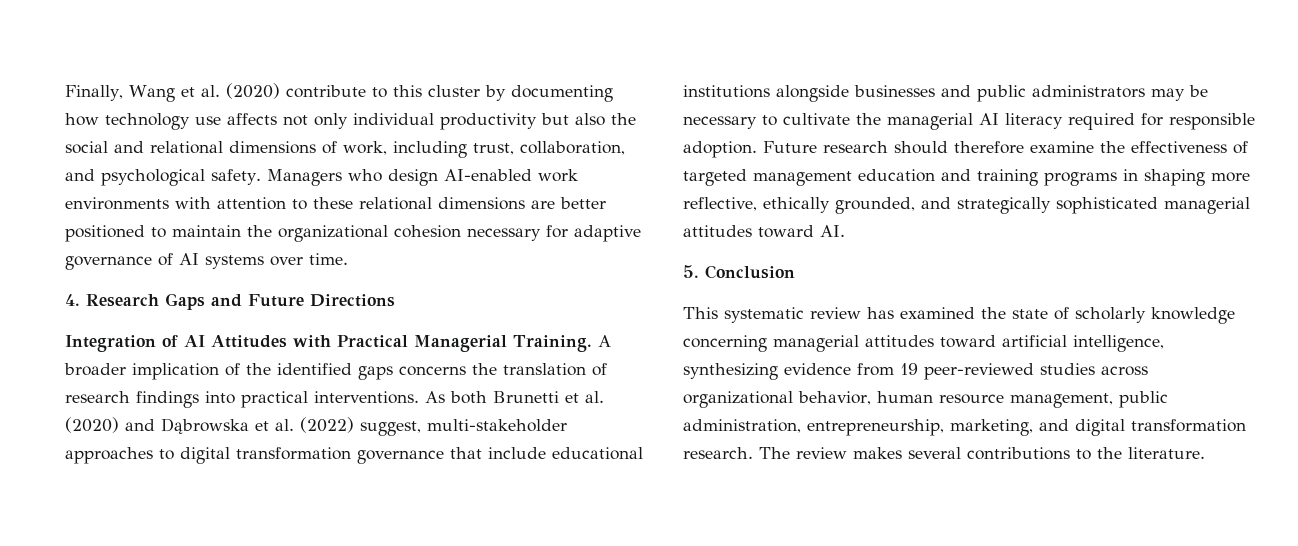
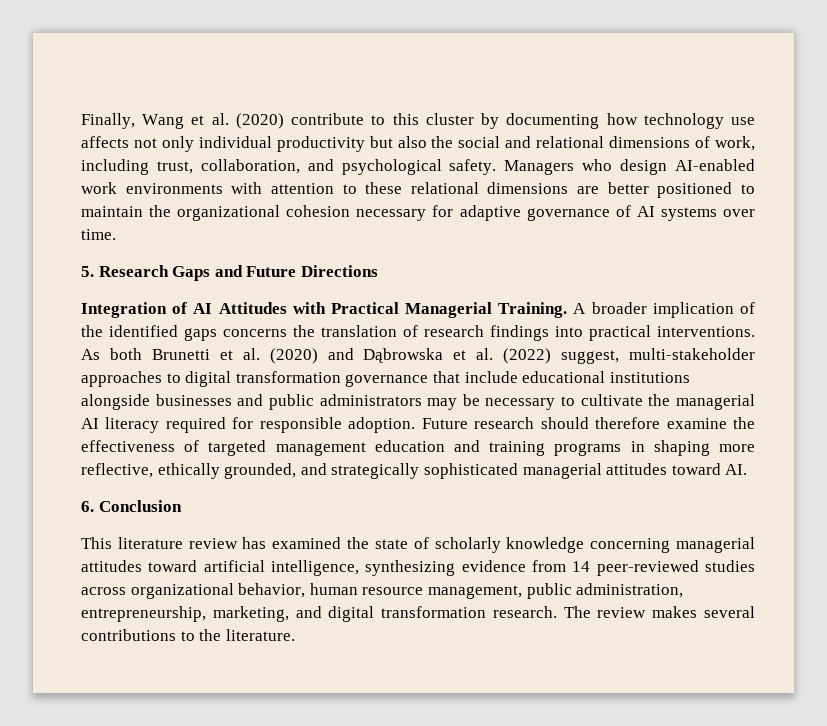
- 4. Research Gaps and Future Directions
+ 5. Research Gaps and Future Directions
- 5. Conclusion
+ 6. Conclusion
- This systematic review has examined the state of scholarly knowledge concerning managerial attitudes toward artificial intelligence, synthesizing evidence from 19 peer-reviewed studies across organizational behavior, human resource management, public administration, entrepreneurship, marketing, and digital transformation research.
+ This literature review has examined the state of scholarly knowledge concerning managerial attitudes toward artificial intelligence, synthesizing evidence from 14 peer-reviewed studies across organizational behavior, human resource management, public administration, entrepreneurship, marketing, and digital transformation research.

